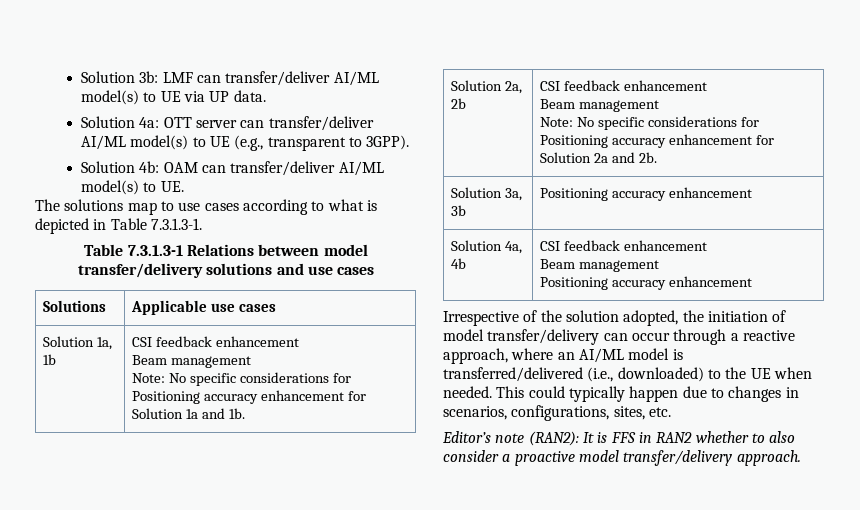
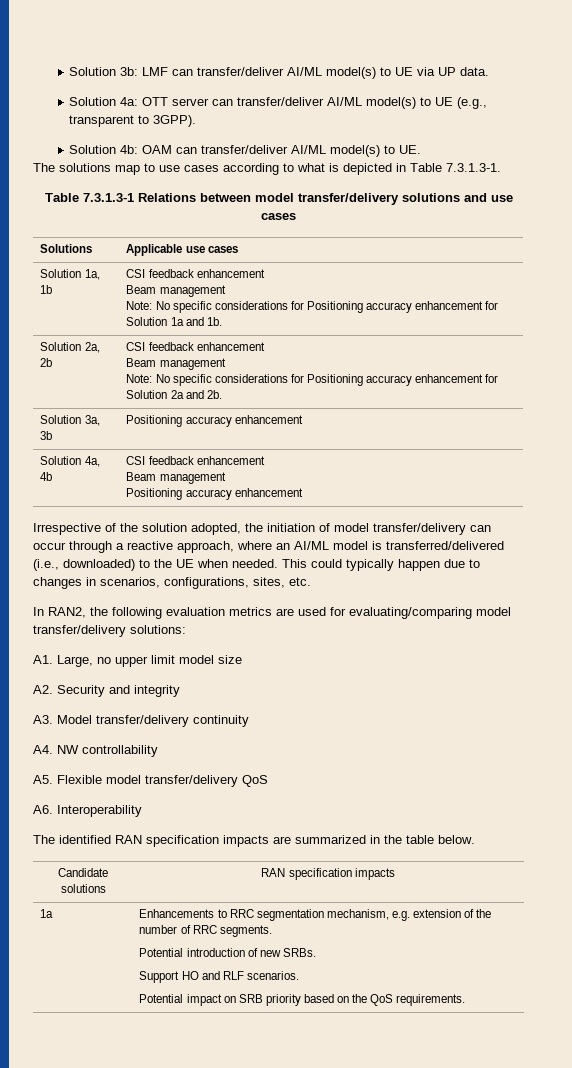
- Editor’s note (RAN2): It is FFS in RAN2 whether to also consider a proactive model transfer/delivery approach.
+ In RAN2, the following evaluation metrics are used for evaluating/comparing model transfer/delivery solutions:
+ A1. Large, no upper limit model size
+ A2. Security and integrity
+ A3. Model transfer/delivery continuity
+ A4. NW controllability
+ A5. Flexible model transfer/delivery QoS
+ A6. Interoperability
+ The identified RAN specification impacts are summarized in the table below.
+ Candidate solutions | RAN specification impacts
+ 1a | Enhancements to RRC segmentation mechanism, e.g. extension of the number of RRC segments.
+ Potential introduction of new SRBs.
+ Support HO and RLF scenarios.
+ Potential impact on SRB priority based on the QoS requirements.

